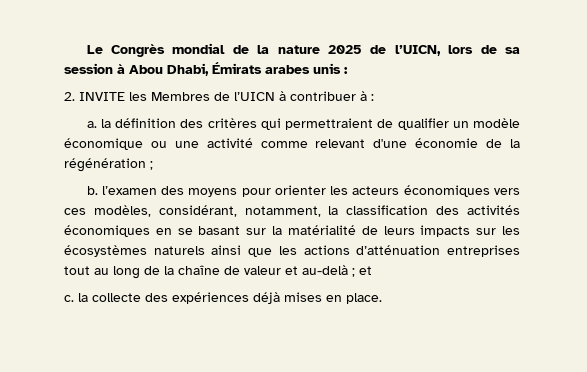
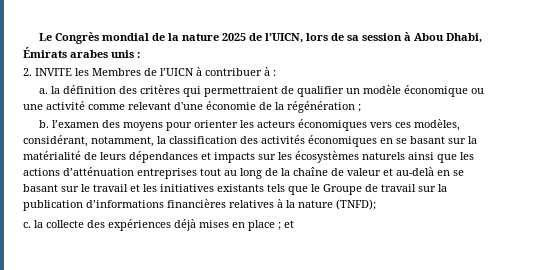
- b. l’examen des moyens pour orienter les acteurs économiques vers ces modèles, considérant, notamment, la classification des activités économiques en se basant sur la matérialité de leurs impacts sur les écosystèmes naturels ainsi que les actions d’atténuation entreprises tout au long de la chaîne de valeur et au-delà ; et
+ b. l’examen des moyens pour orienter les acteurs économiques vers ces modèles, considérant, notamment, la classification des activités économiques en se basant sur la matérialité de leurs dépendances et impacts sur les écosystèmes naturels ainsi que les actions d’atténuation entreprises tout au long de la chaîne de valeur et au-delà en se basant sur le travail et les initiatives existants tels que le Groupe de travail sur la publication d’informations financières relatives à la nature (TNFD);
- c. la collecte des expériences déjà mises en place.
+ c. la collecte des expériences déjà mises en place ; et

